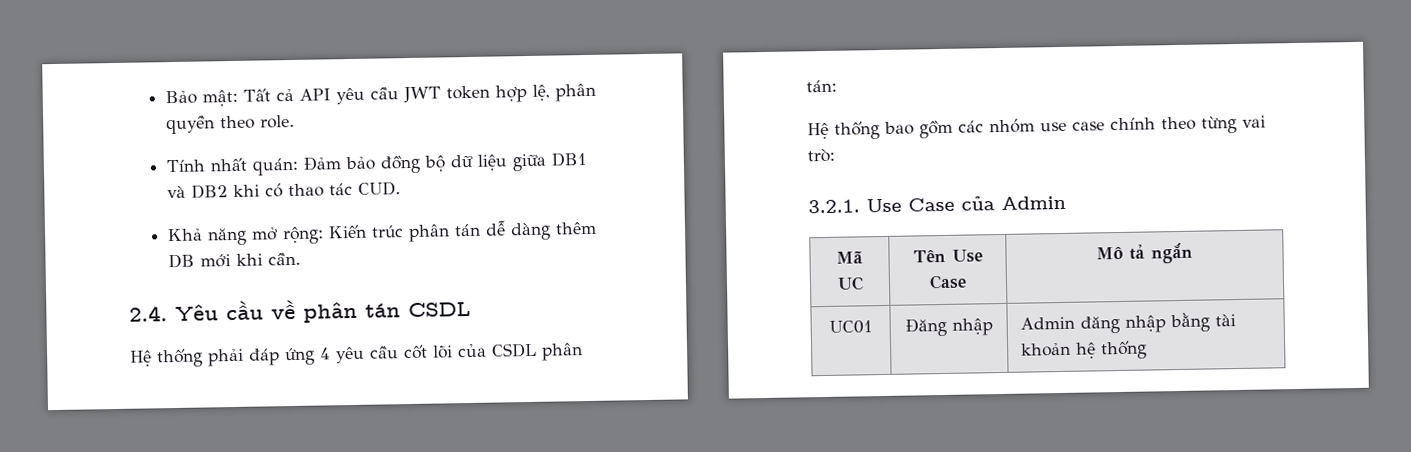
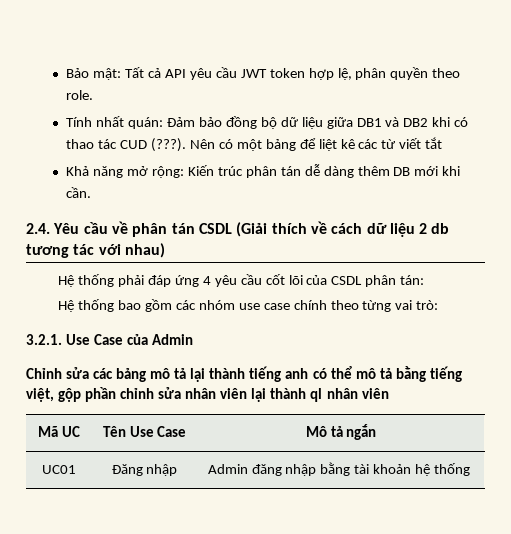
- Tính nhất quán: Đảm bảo đồng bộ dữ liệu giữa DB1 và DB2 khi có thao tác CUD.
+ Tính nhất quán: Đảm bảo đồng bộ dữ liệu giữa DB1 và DB2 khi có thao tác CUD (???). Nên có một bảng để liệt kê các từ viết tắt
- 2.4. Yêu cầu về phân tán CSDL
+ 2.4. Yêu cầu về phân tán CSDL (Giải thích về cách dữ liệu 2 db tương tác với nhau)
+ Chỉnh sửa các bảng mô tả lại thành tiếng anh có thể mô tả bằng tiếng việt, gộp phần chỉnh sửa nhân viên lại thành ql nhân viên

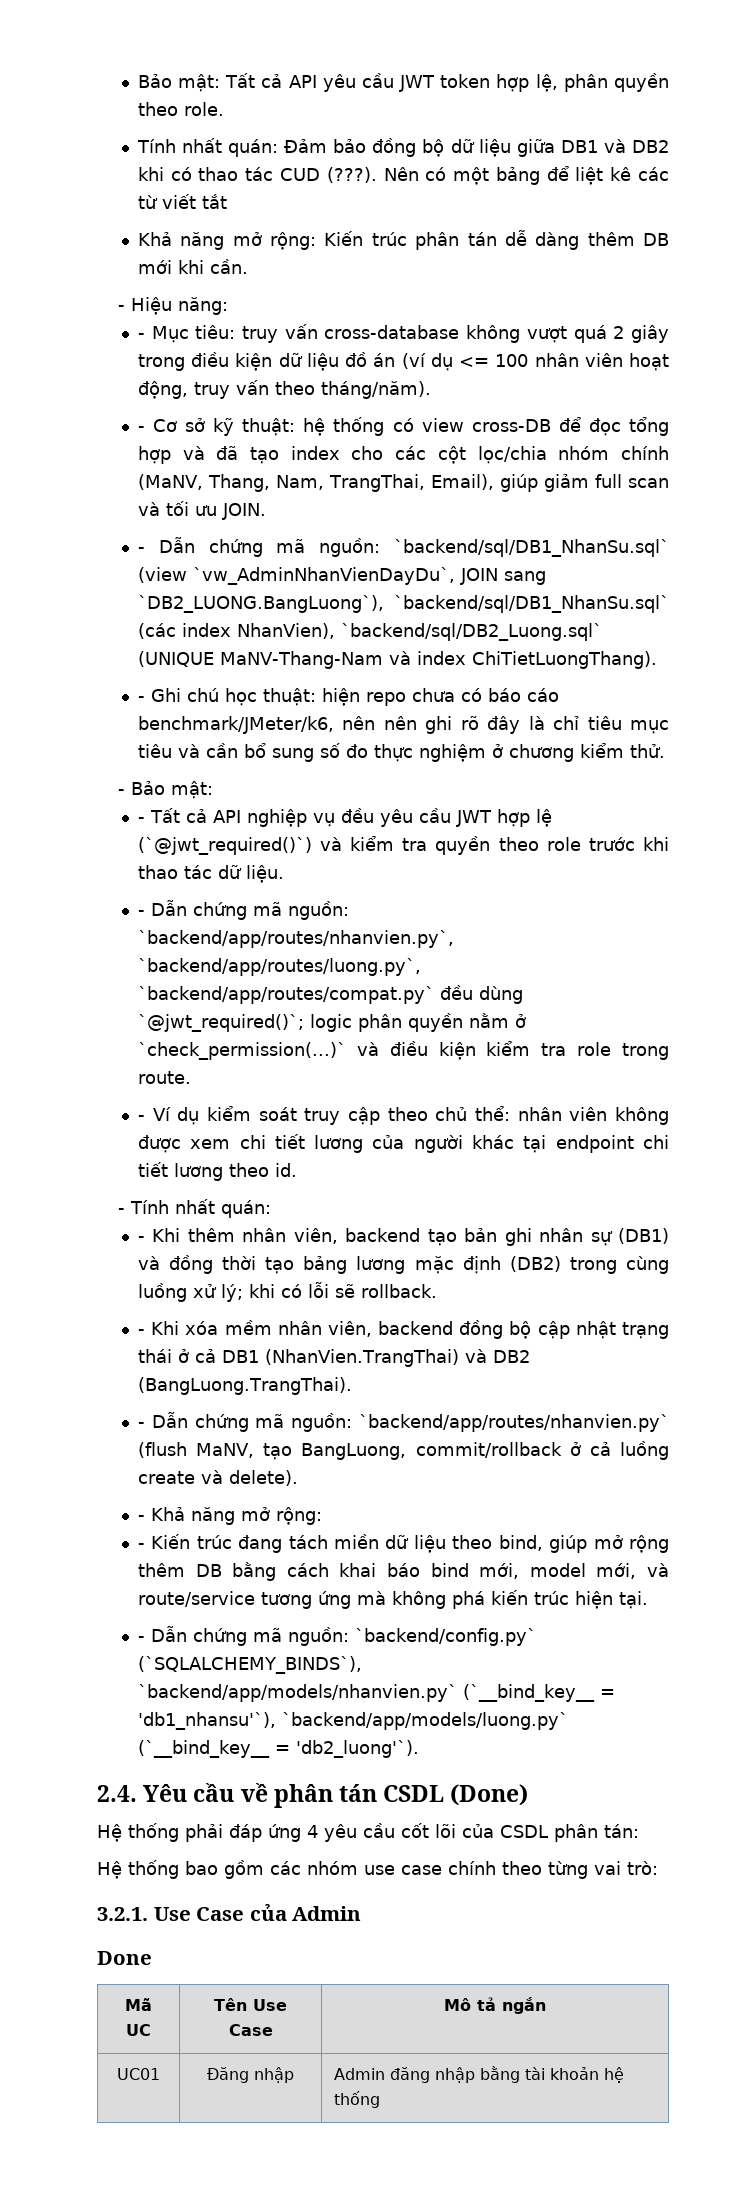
+ - Hiệu năng:
+ - Mục tiêu: truy vấn cross-database không vượt quá 2 giây trong điều kiện dữ liệu đồ án (ví dụ <= 100 nhân viên hoạt động, truy vấn theo tháng/năm).
+ - Cơ sở kỹ thuật: hệ thống có view cross-DB để đọc tổng hợp và đã tạo index cho các cột lọc/chia nhóm chính (MaNV, Thang, Nam, TrangThai, Email), giúp giảm full scan và tối ưu JOIN.
+ - Dẫn chứng mã nguồn: `backend/sql/DB1_NhanSu.sql` (view `vw_AdminNhanVienDayDu`, JOIN sang `DB2_LUONG.BangLuong`), `backend/sql/DB1_NhanSu.sql` (các index NhanVien), `backend/sql/DB2_Luong.sql` (UNIQUE MaNV-Thang-Nam và index ChiTietLuongThang).
+ - Ghi chú học thuật: hiện repo chưa có báo cáo benchmark/JMeter/k6, nên nên ghi rõ đây là chỉ tiêu mục tiêu và cần bổ sung số đo thực nghiệm ở chương kiểm thử.
+ - Bảo mật:
+ - Tất cả API nghiệp vụ đều yêu cầu JWT hợp lệ (`@jwt_required()`) và kiểm tra quyền theo role trước khi thao tác dữ liệu.
+ - Dẫn chứng mã nguồn: `backend/app/routes/nhanvien.py`, `backend/app/routes/luong.py`, `backend/app/routes/compat.py` đều dùng `@jwt_required()`; logic phân quyền nằm ở `check_permission(...)` và điều kiện kiểm tra role trong route.
+ - Ví dụ kiểm soát truy cập theo chủ thể: nhân viên không được xem chi tiết lương của người khác tại endpoint chi tiết lương theo id.
+ - Tính nhất quán:
+ - Khi thêm nhân viên, backend tạo bản ghi nhân sự (DB1) và đồng thời tạo bảng lương mặc định (DB2) trong cùng luồng xử lý; khi có lỗi sẽ rollback.
+ - Khi xóa mềm nhân viên, backend đồng bộ cập nhật trạng thái ở cả DB1 (NhanVien.TrangThai) và DB2 (BangLuong.TrangThai).
+ - Dẫn chứng mã nguồn: `backend/app/routes/nhanvien.py` (flush MaNV, tạo BangLuong, commit/rollback ở cả luồng create và delete).
+ - Khả năng mở rộng:
+ - Kiến trúc đang tách miền dữ liệu theo bind, giúp mở rộng thêm DB bằng cách khai báo bind mới, model mới, và route/service tương ứng mà không phá kiến trúc hiện tại.
+ - Dẫn chứng mã nguồn: `backend/config.py` (`SQLALCHEMY_BINDS`), `backend/app/models/nhanvien.py` (`__bind_key__ = 'db1_nhansu'`), `backend/app/models/luong.py` (`__bind_key__ = 'db2_luong'`).
- 2.4. Yêu cầu về phân tán CSDL (Giải thích về cách dữ liệu 2 db tương tác với nhau)
+ 2.4. Yêu cầu về phân tán CSDL (Done)
- Chỉnh sửa các bảng mô tả lại thành tiếng anh có thể mô tả bằng tiếng việt, gộp phần chỉnh sửa nhân viên lại thành ql nhân viên
+ Done

